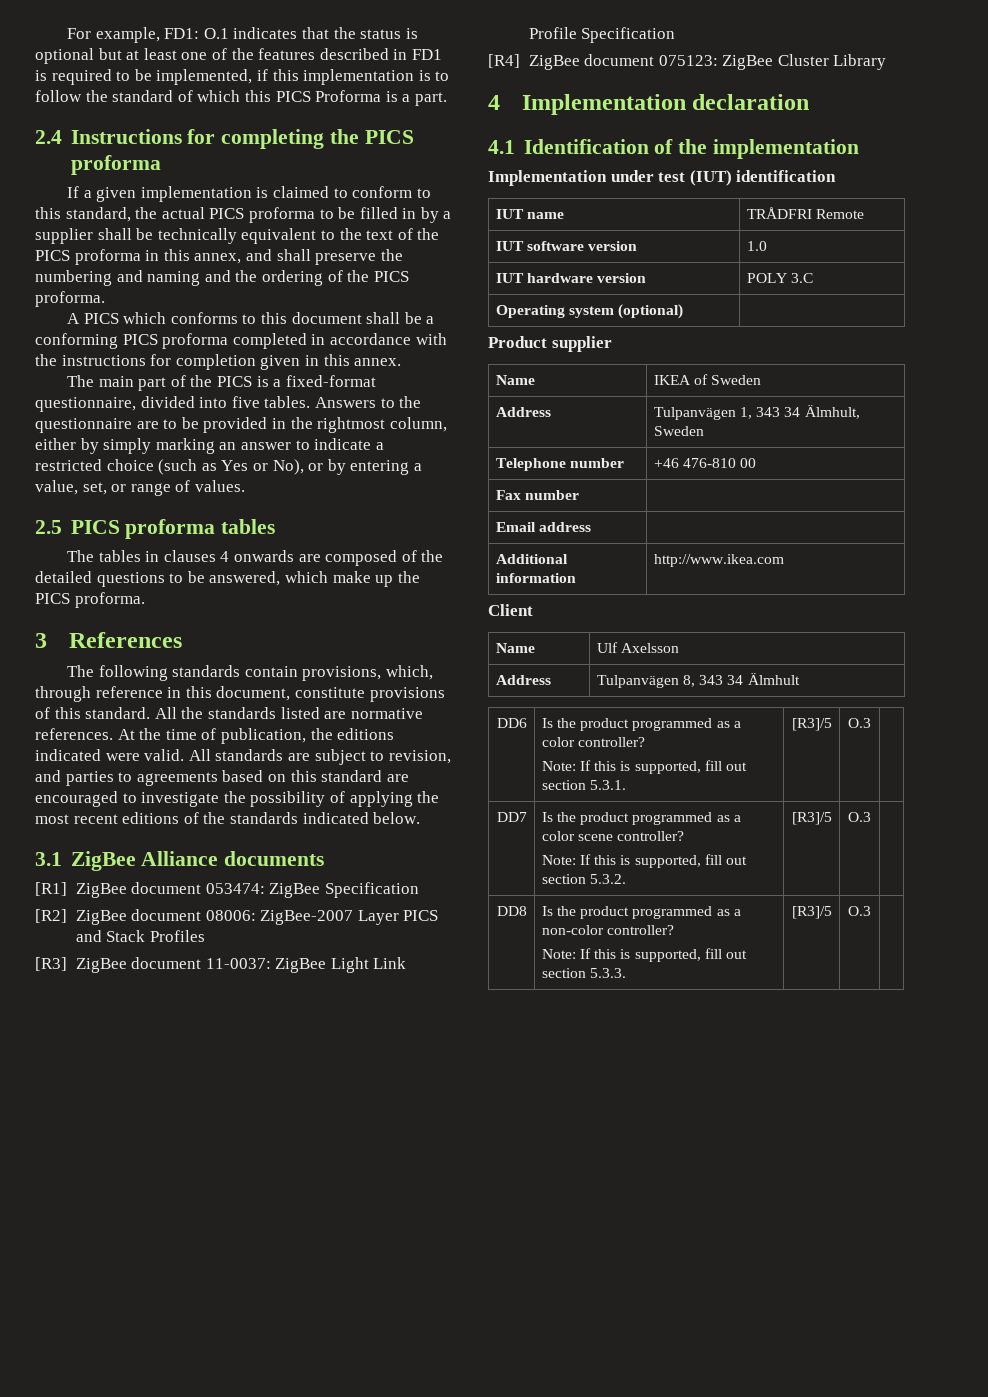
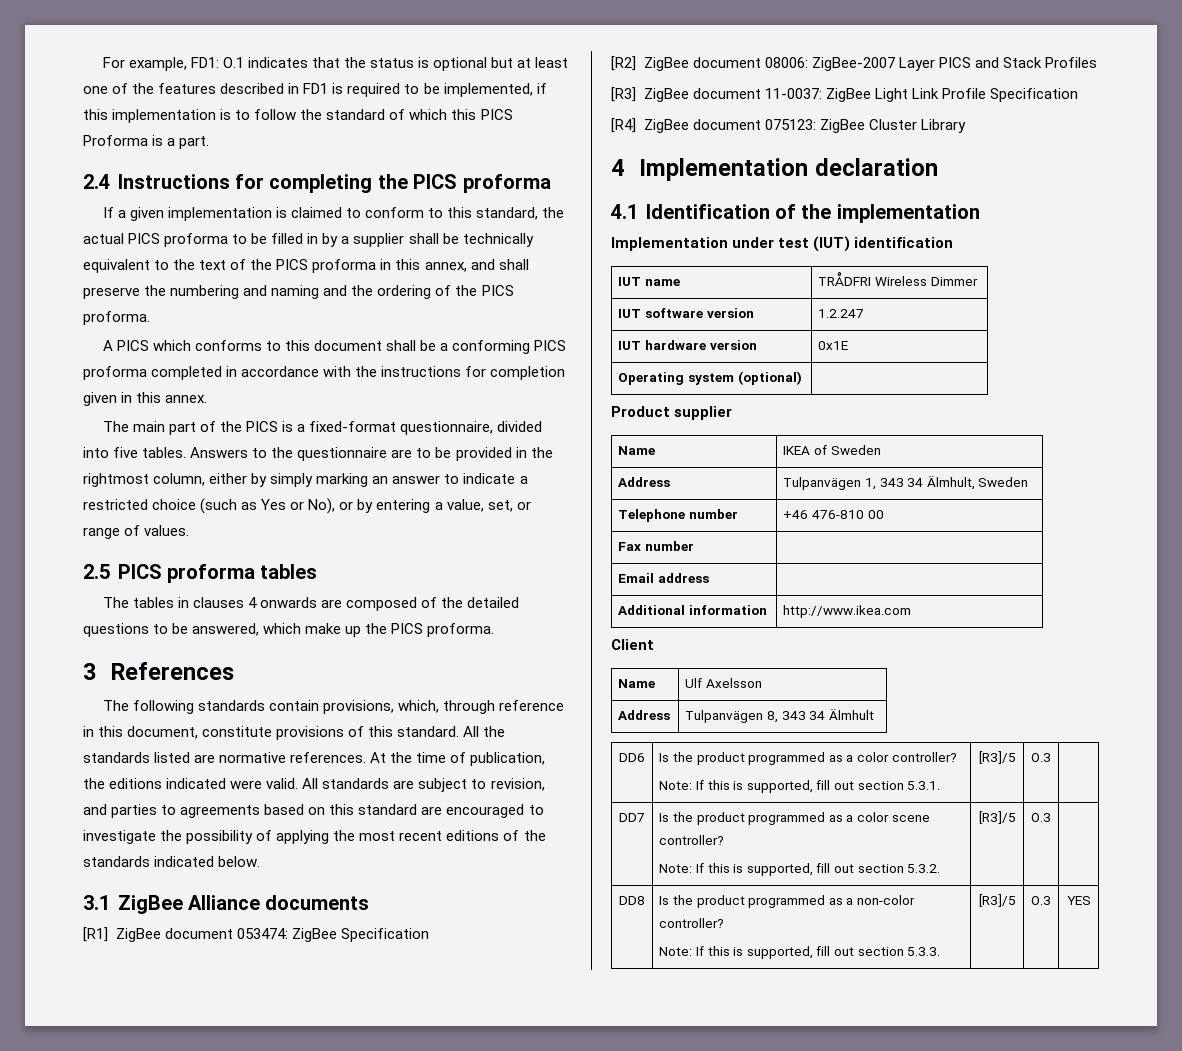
- IUT name | TRÅDFRI Remote
+ IUT name | TRÅDFRI Wireless Dimmer
- IUT software version | 1.0
+ IUT software version | 1.2.247
- IUT hardware version | POLY 3.C
+ IUT hardware version | 0x1E
  DD8 | Is the product programmed as a non-color controller?
- Note: If this is supported, fill out section 5.3.3. | [R3]/5 | O.3 |
+ Note: If this is supported, fill out section 5.3.3. | [R3]/5 | O.3 | YES

